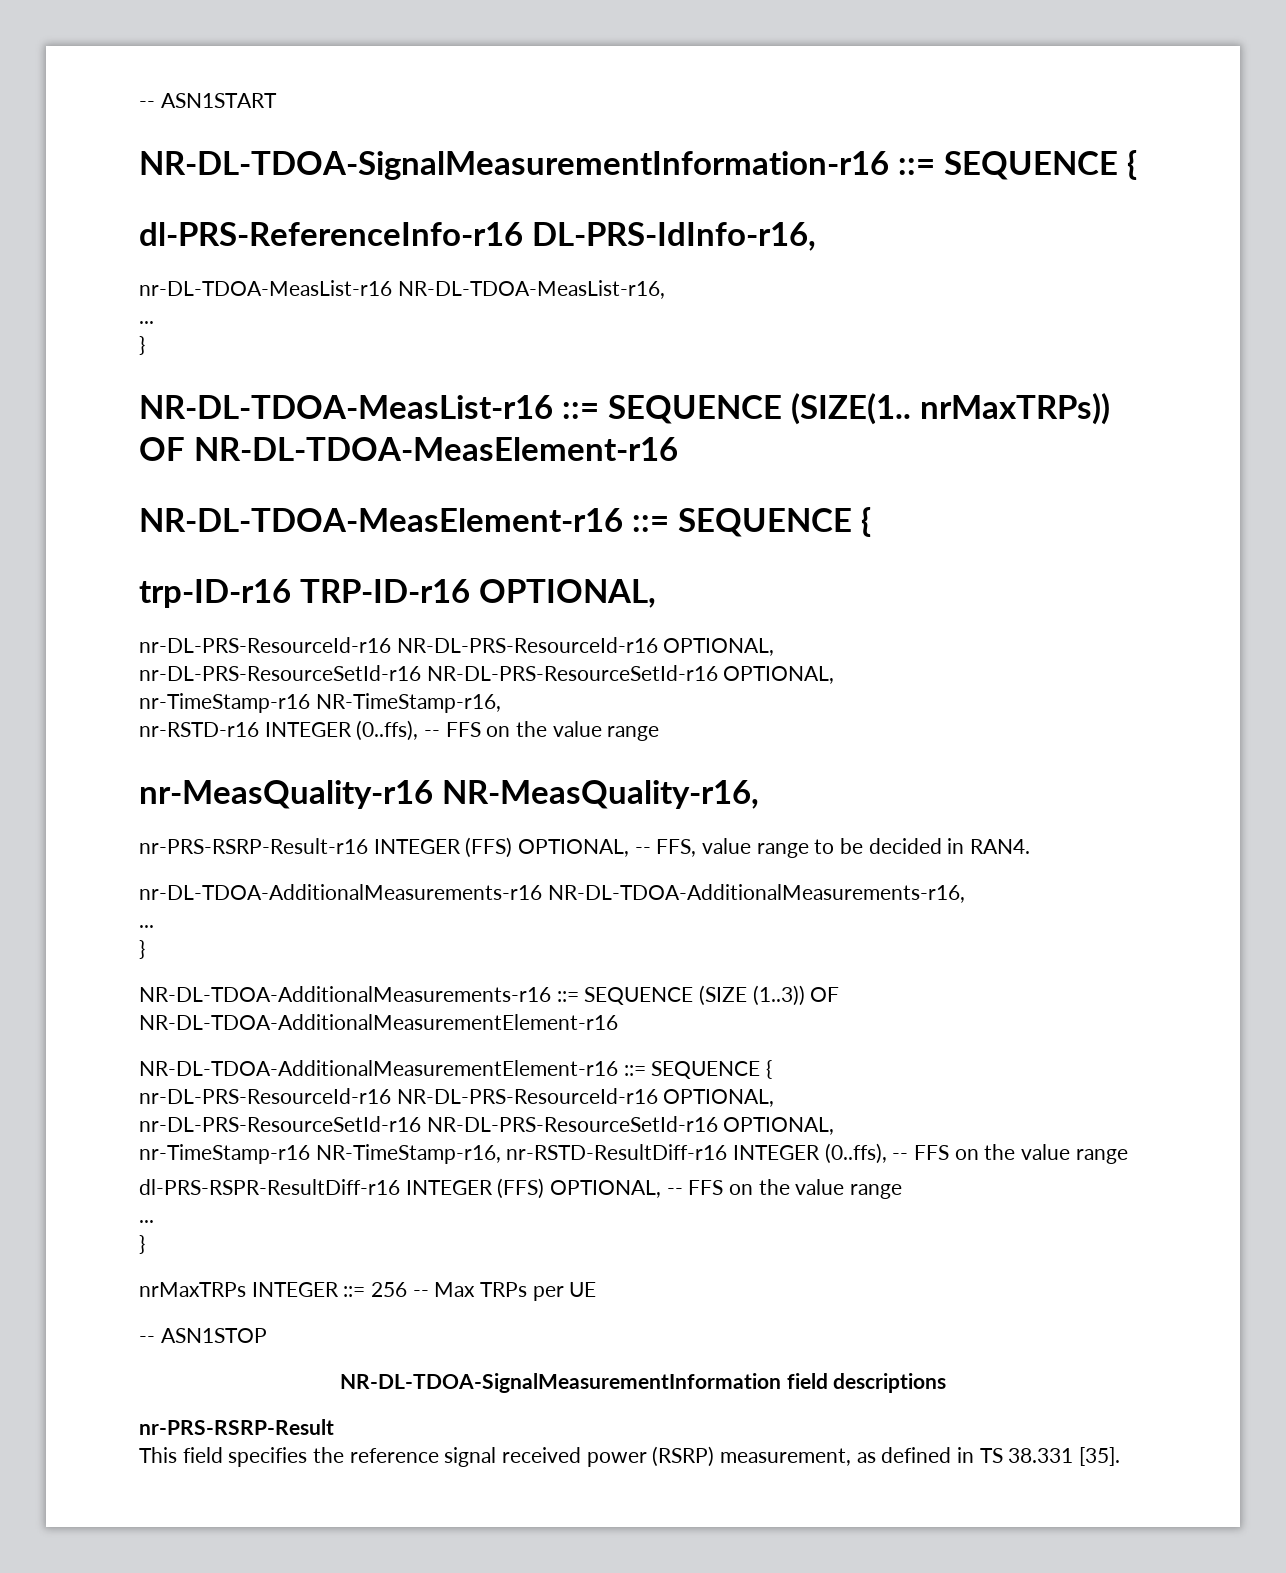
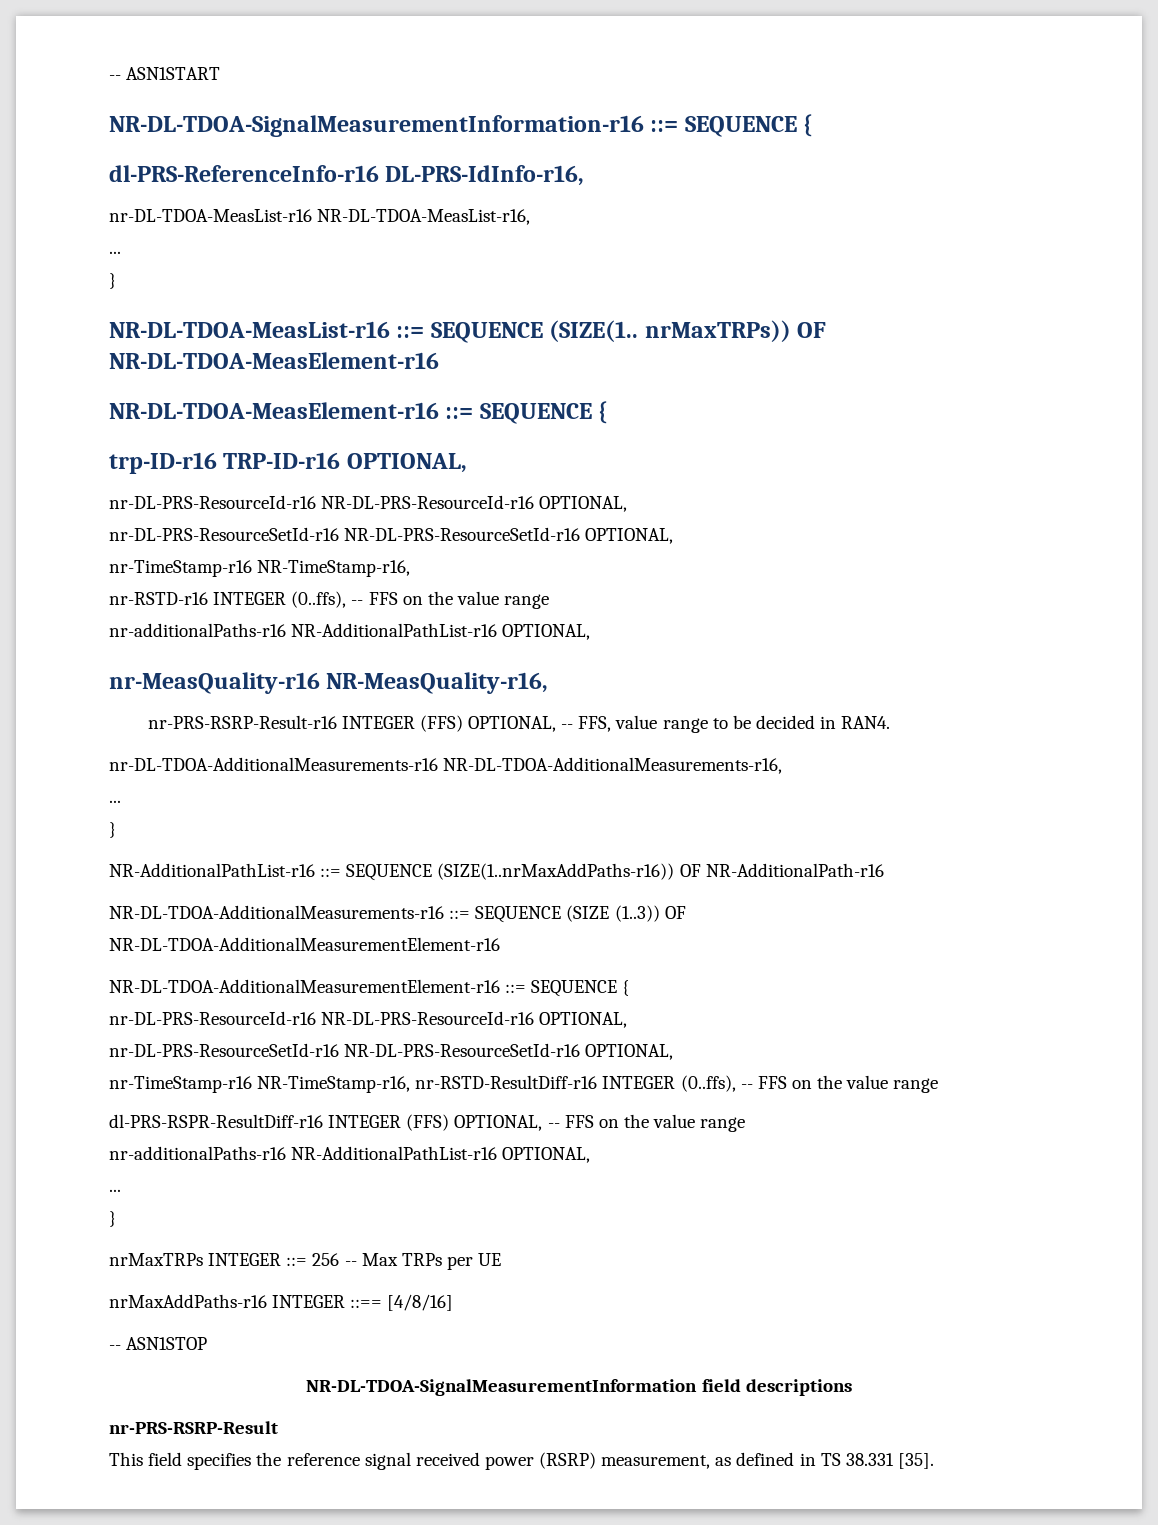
  nr-RSTD-r16 INTEGER (0..ffs), -- FFS on the value range
+ nr-additionalPaths-r16 NR-AdditionalPathList-r16 OPTIONAL,
+ NR-AdditionalPathList-r16 ::= SEQUENCE (SIZE(1..nrMaxAddPaths-r16)) OF NR-AdditionalPath-r16
  dl-PRS-RSPR-ResultDiff-r16 INTEGER (FFS) OPTIONAL, -- FFS on the value range
+ nr-additionalPaths-r16 NR-AdditionalPathList-r16 OPTIONAL,
+ nrMaxAddPaths-r16 INTEGER ::== [4/8/16]

